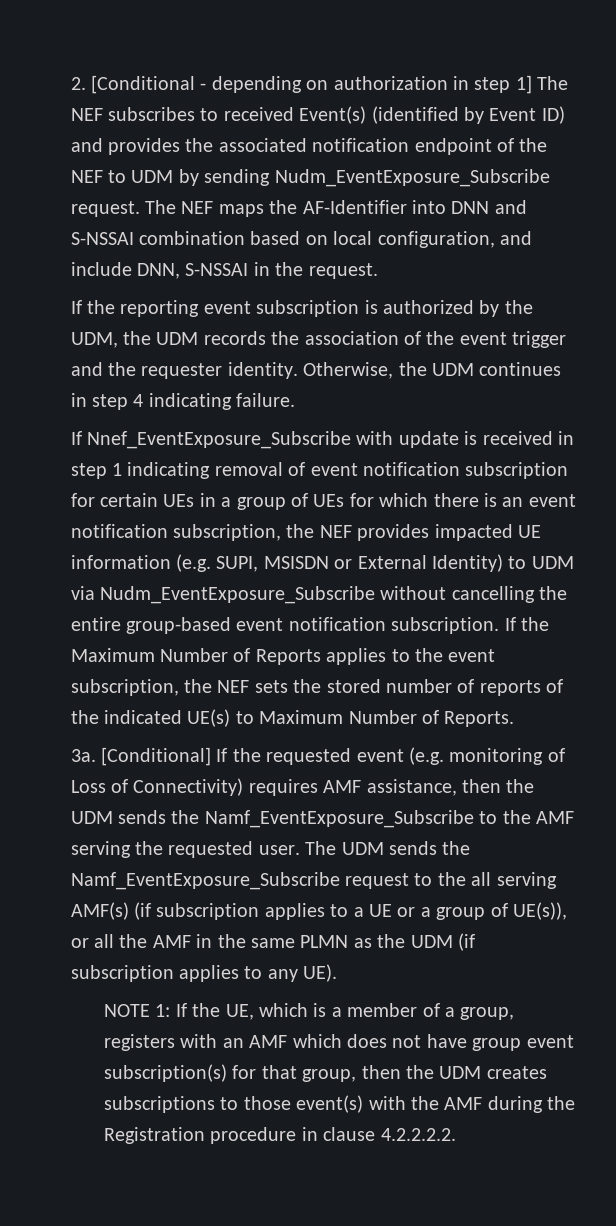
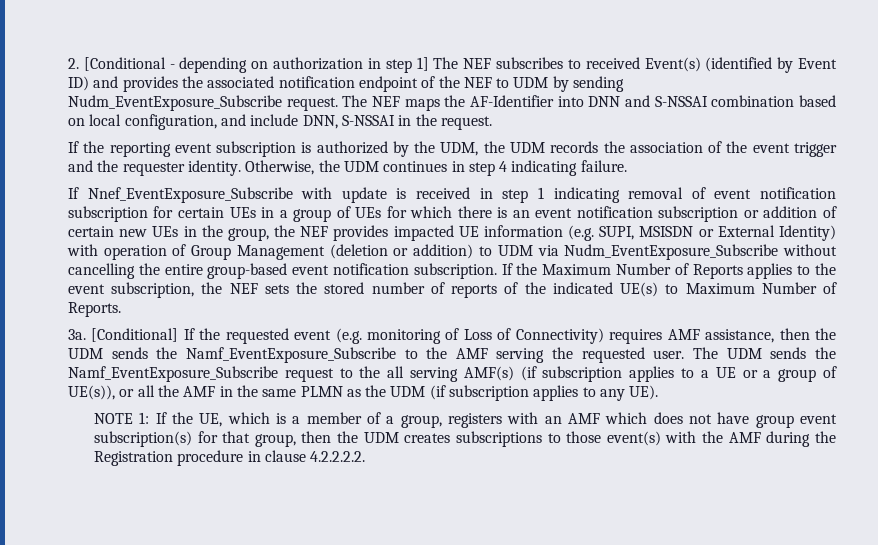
- If Nnef_EventExposure_Subscribe with update is received in step 1 indicating removal of event notification subscription for certain UEs in a group of UEs for which there is an event notification subscription, the NEF provides impacted UE information (e.g. SUPI, MSISDN or External Identity) to UDM via Nudm_EventExposure_Subscribe without cancelling the entire group-based event notification subscription.
+ If Nnef_EventExposure_Subscribe with update is received in step 1 indicating removal of event notification subscription for certain UEs in a group of UEs for which there is an event notification subscription or addition of certain new UEs in the group, the NEF provides impacted UE information (e.g. SUPI, MSISDN or External Identity) with operation of Group Management (deletion or addition) to UDM via Nudm_EventExposure_Subscribe without cancelling the entire group-based event notification subscription.

